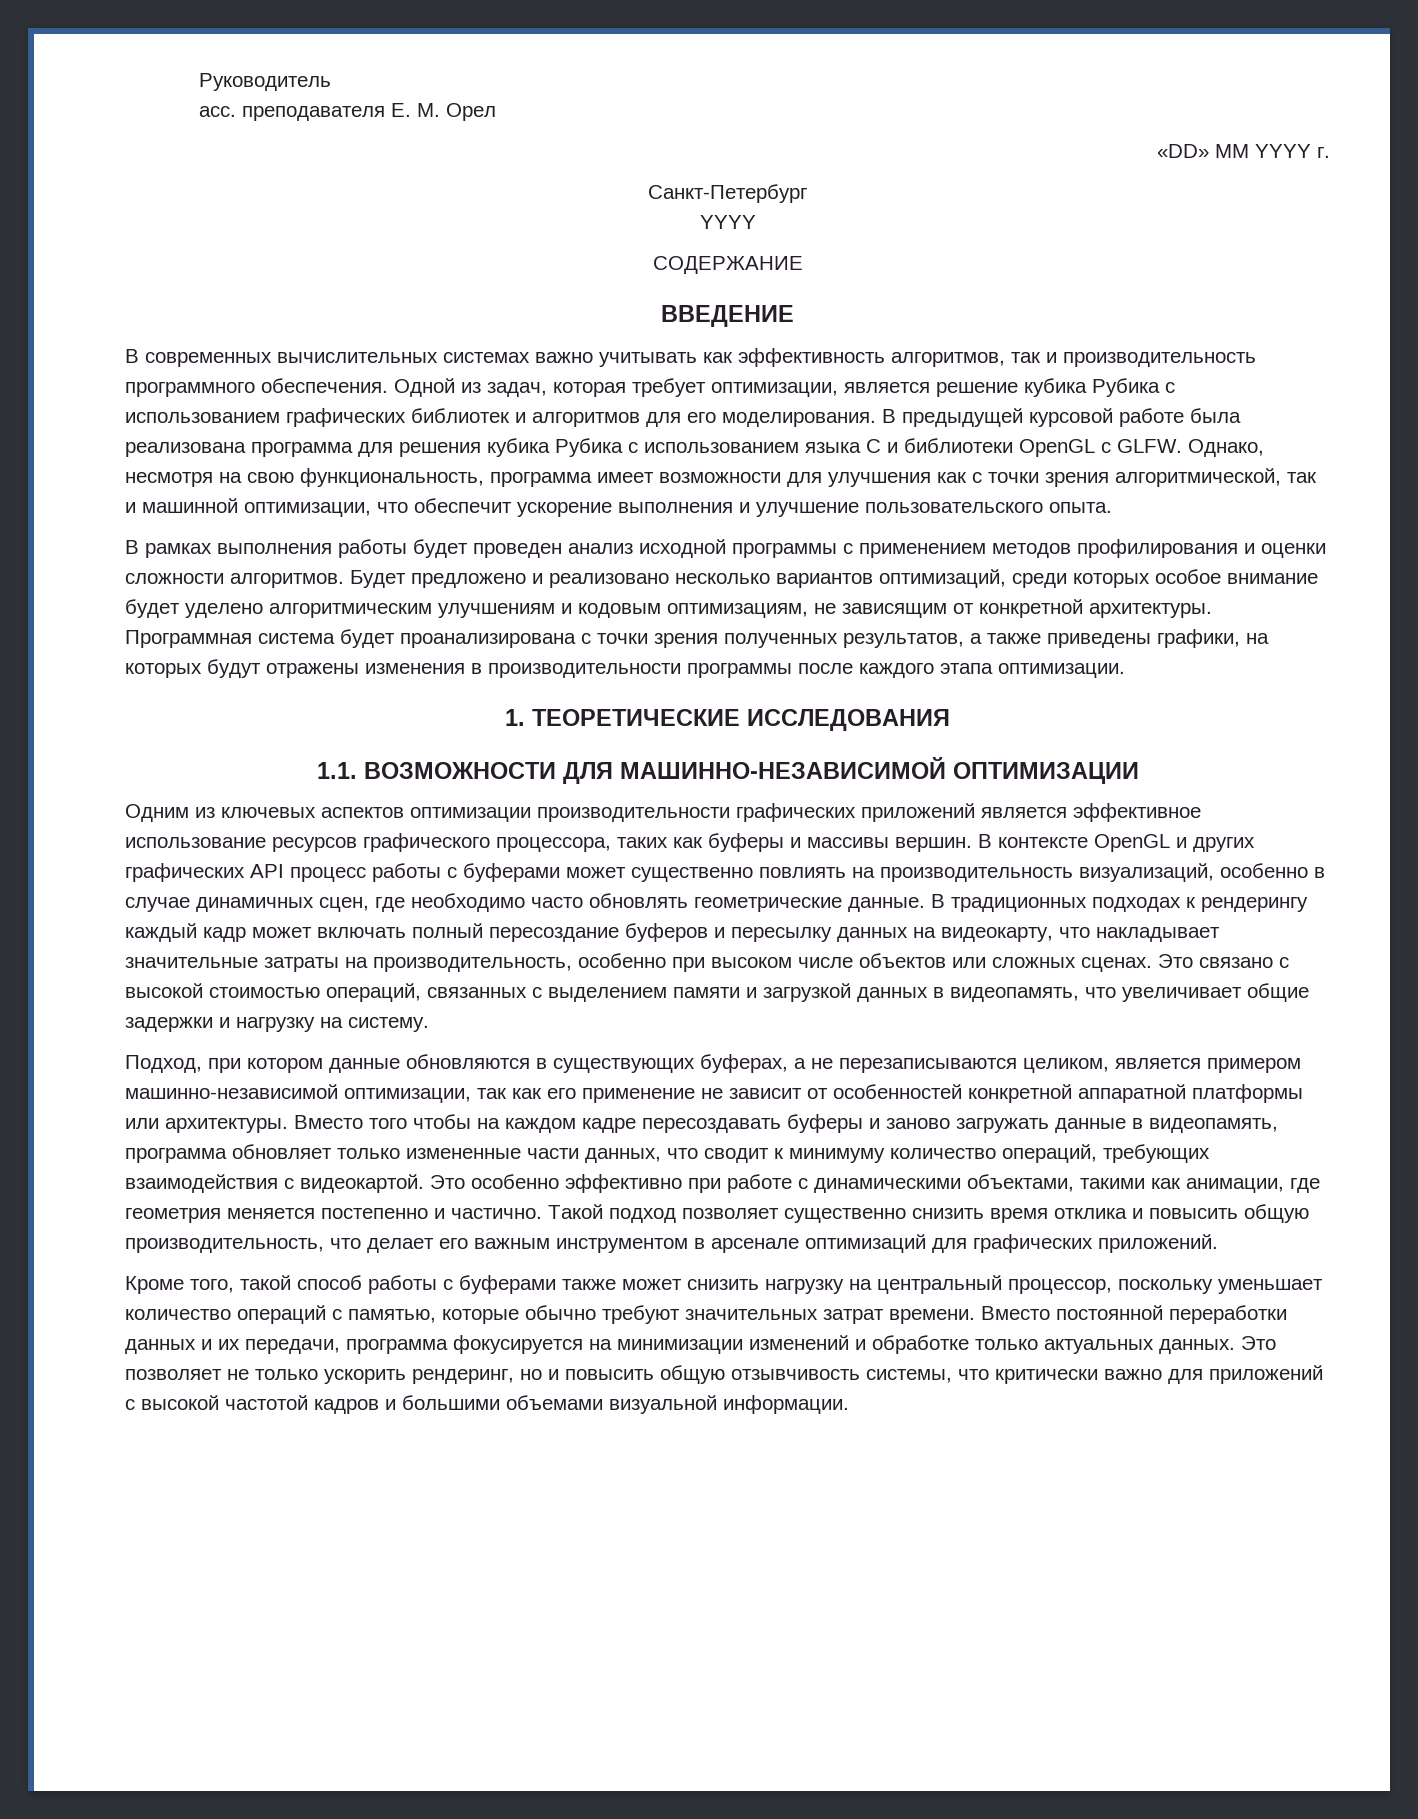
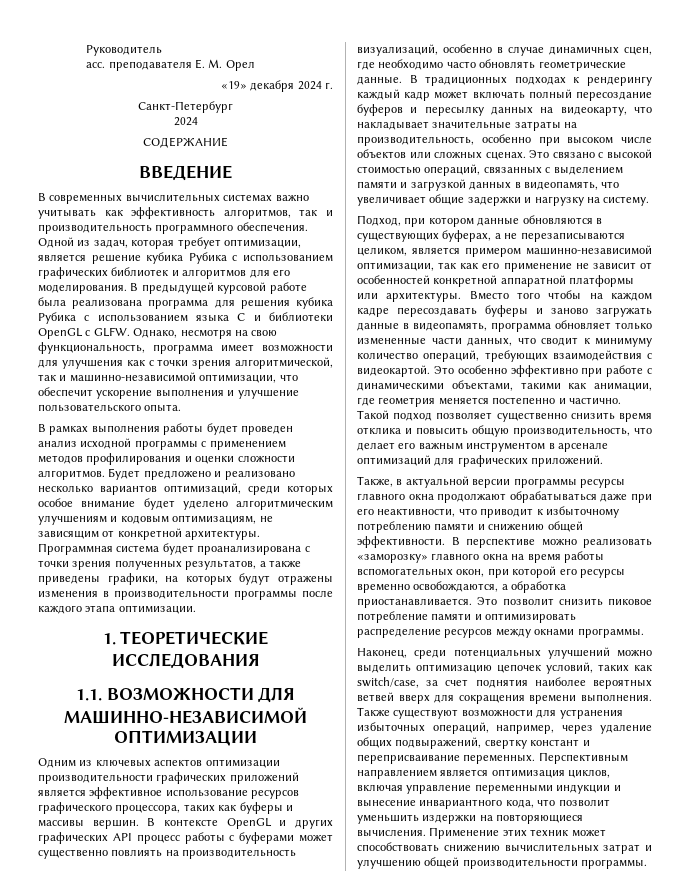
- «DD» MM YYYY г.
+ «19» декабря 2024 г.
  Санкт-Петербург
- YYYY
+ 2024
- Однако, несмотря на свою функциональность, программа имеет возможности для улучшения как с точки зрения алгоритмической, так и машинной оптимизации, что обеспечит ускорение выполнения и улучшение пользовательского опыта.
+ Однако, несмотря на свою функциональность, программа имеет возможности для улучшения как с точки зрения алгоритмической, так и машинно-независимой оптимизации, что обеспечит ускорение выполнения и улучшение пользовательского опыта.
- Кроме того, такой способ работы с буферами также может снизить нагрузку на центральный процессор, поскольку уменьшает количество операций с памятью, которые обычно требуют значительных затрат времени. Вместо постоянной переработки данных и их передачи, программа фокусируется на минимизации изменений и обработке только актуальных данных. Это позволяет не только ускорить рендеринг, но и повысить общую отзывчивость системы, что критически важно для приложений с высокой частотой кадров и большими объемами визуальной информации.
+ Также, в актуальной версии программы ресурсы главного окна продолжают обрабатываться даже при его неактивности, что приводит к избыточному потреблению памяти и снижению общей эффективности. В перспективе можно реализовать «заморозку» главного окна на время работы вспомогательных окон, при которой его ресурсы временно освобождаются, а обработка приостанавливается. Это позволит снизить пиковое потребление памяти и оптимизировать распределение ресурсов между окнами программы.
+ Наконец, среди потенциальных улучшений можно выделить оптимизацию цепочек условий, таких как switch/case, за счет поднятия наиболее вероятных ветвей вверх для сокращения времени выполнения. Также существуют возможности для устранения избыточных операций, например, через удаление общих подвыражений, свертку констант и переприсваивание переменных. Перспективным направлением является оптимизация циклов, включая управление переменными индукции и вынесение инвариантного кода, что позволит уменьшить издержки на повторяющиеся вычисления. Применение этих техник может способствовать снижению вычислительных затрат и улучшению общей производительности программы.

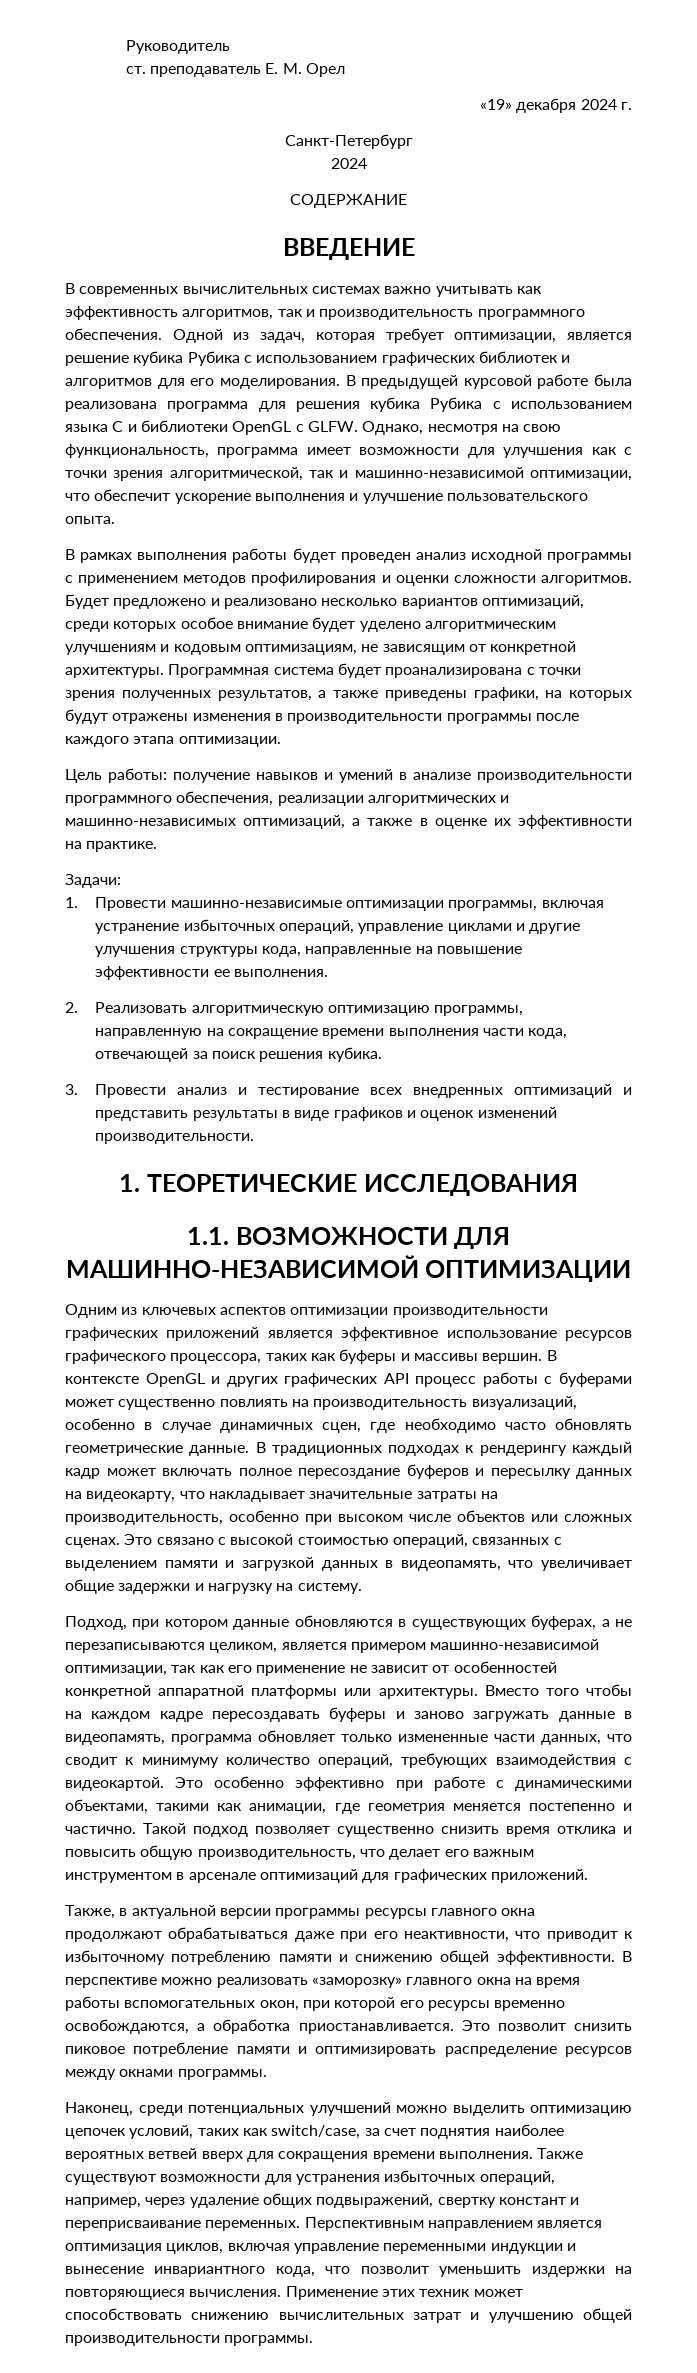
- асс. преподавателя Е. М. Орел
+ ст. преподаватель Е. М. Орел
+ Цель работы: получение навыков и умений в анализе производительности программного обеспечения, реализации алгоритмических и машинно-независимых оптимизаций, а также в оценке их эффективности на практике.
+ Задачи:
+ 1. Провести машинно-независимые оптимизации программы, включая устранение избыточных операций, управление циклами и другие улучшения структуры кода, направленные на повышение эффективности ее выполнения.
+ 2. Реализовать алгоритмическую оптимизацию программы, направленную на сокращение времени выполнения части кода, отвечающей за поиск решения кубика.
+ 3. Провести анализ и тестирование всех внедренных оптимизаций и представить результаты в виде графиков и оценок изменений производительности.
- В традиционных подходах к рендерингу каждый кадр может включать полный пересоздание буферов и пересылку данных на видеокарту, что накладывает значительные затраты на производительность, особенно при высоком числе объектов или сложных сценах.
+ В традиционных подходах к рендерингу каждый кадр может включать полное пересоздание буферов и пересылку данных на видеокарту, что накладывает значительные затраты на производительность, особенно при высоком числе объектов или сложных сценах.

